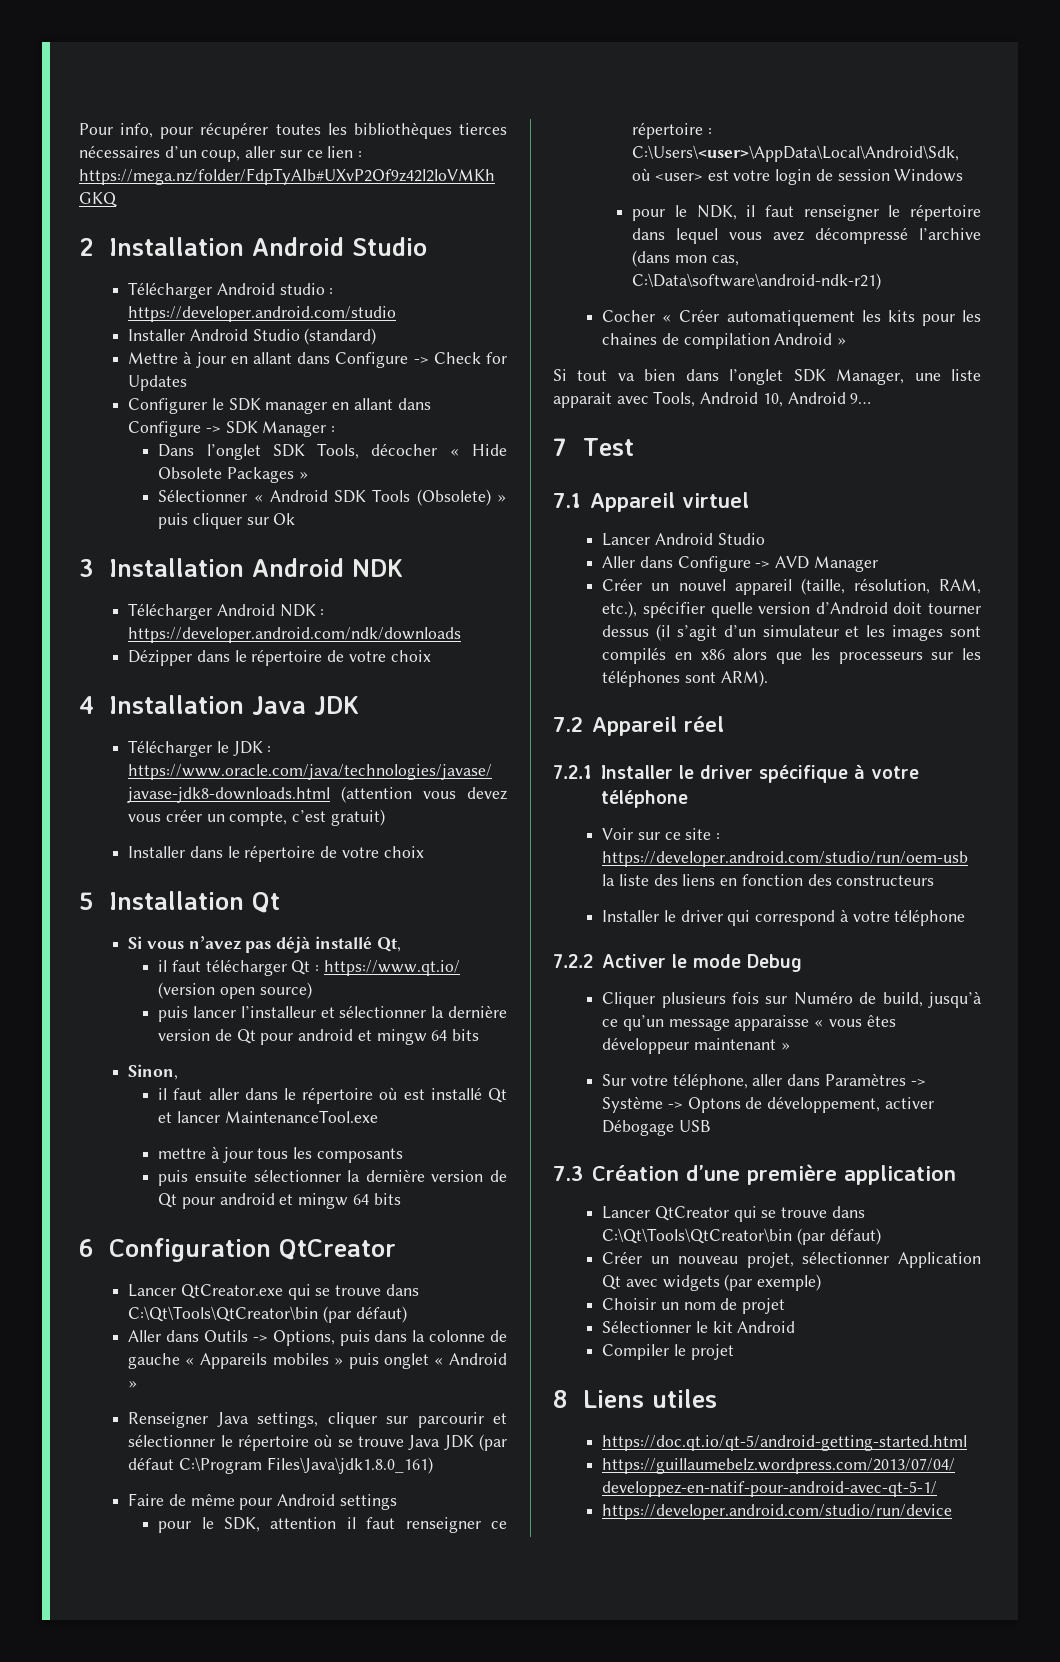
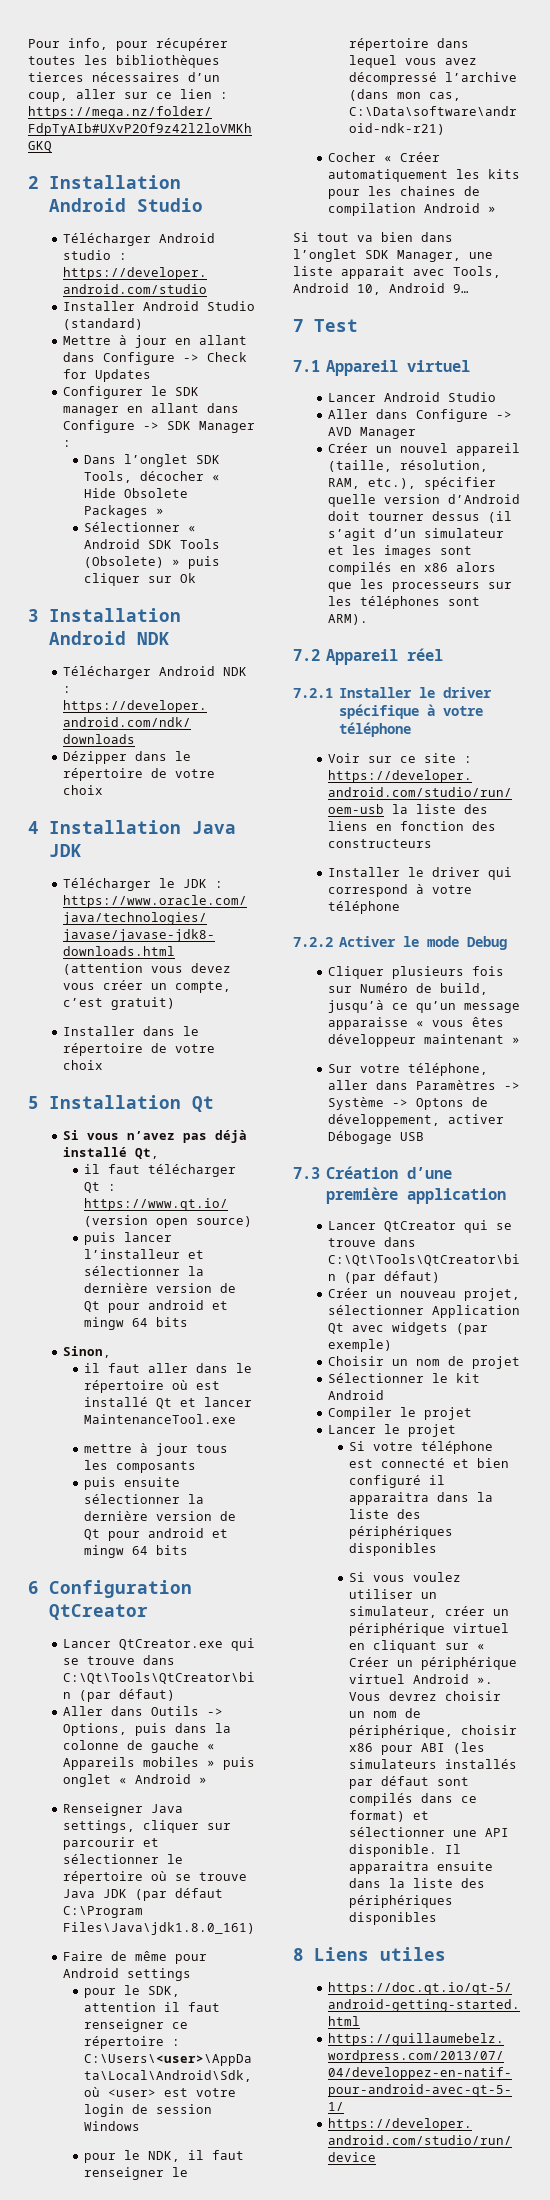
+ Lancer le projet
+ Si votre téléphone est connecté et bien configuré il apparaitra dans la liste des périphériques disponibles
+ Si vous voulez utiliser un simulateur, créer un périphérique virtuel en cliquant sur « Créer un périphérique virtuel Android ». Vous devrez choisir un nom de périphérique, choisir x86 pour ABI (les simulateurs installés par défaut sont compilés dans ce format) et sélectionner une API disponible. Il apparaitra ensuite dans la liste des périphériques disponibles

